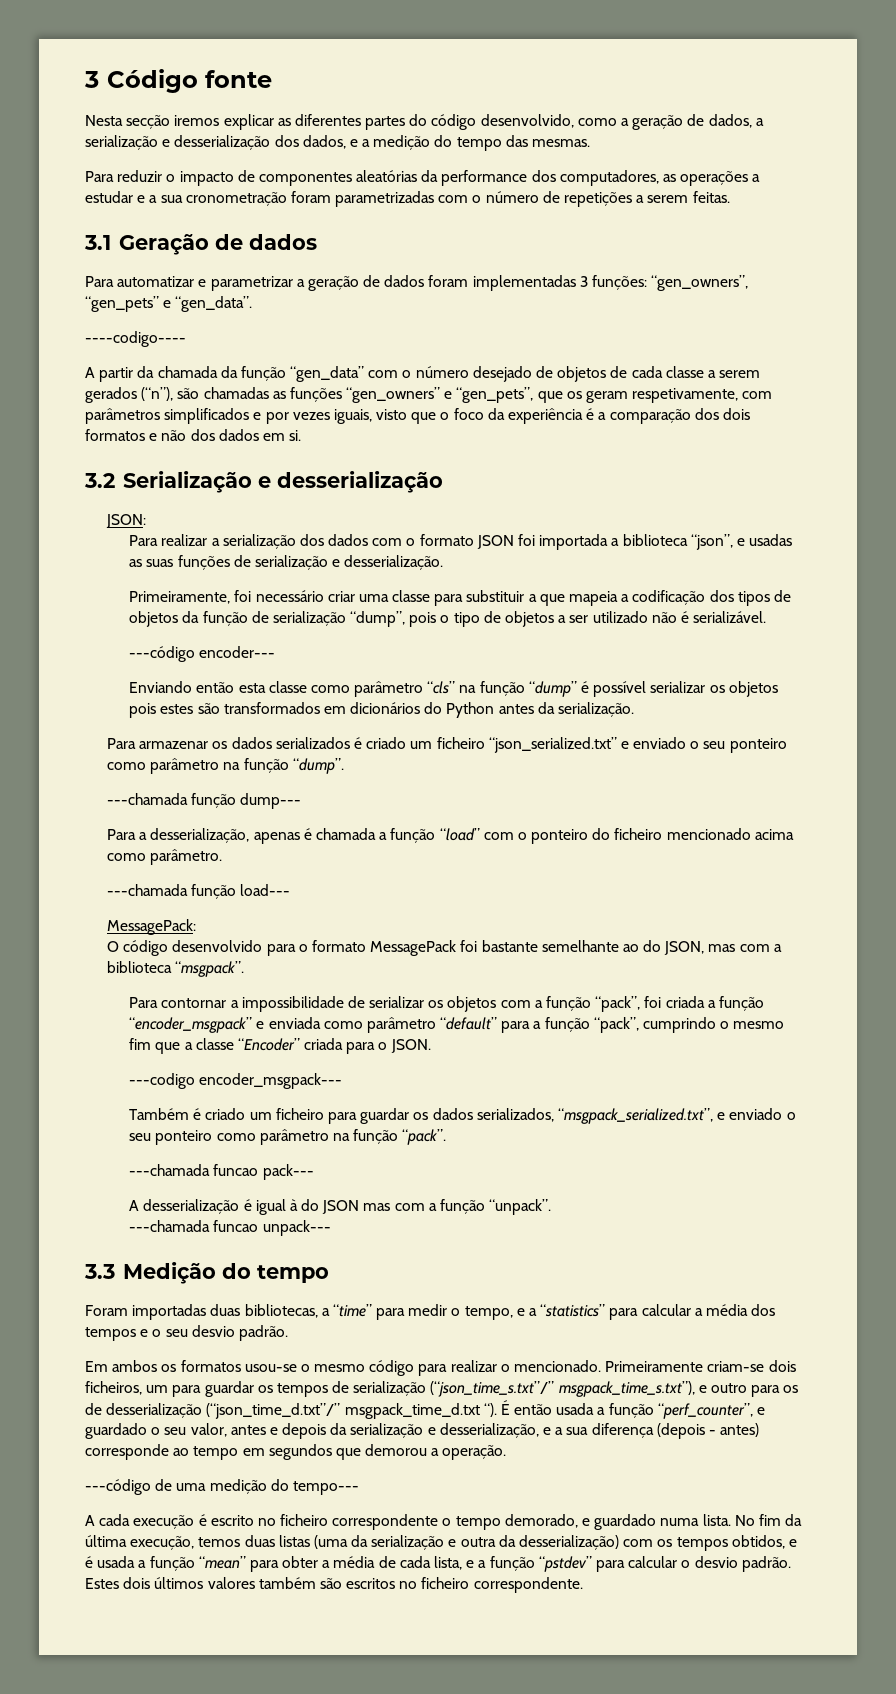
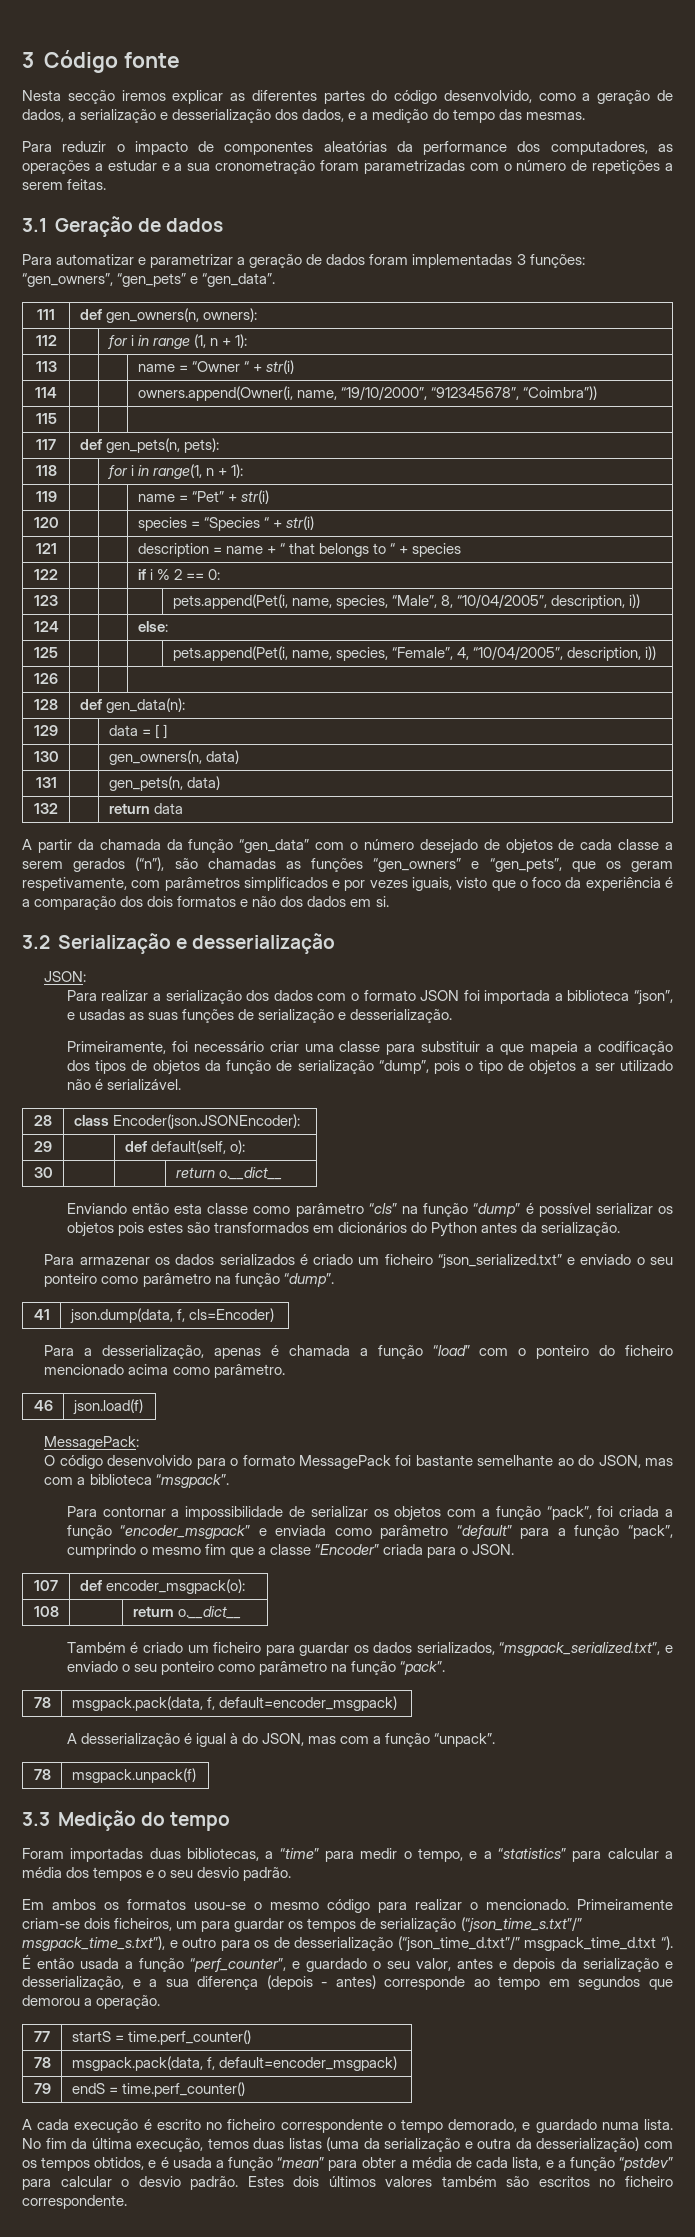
- ----codigo----
+ 111 | def gen_owners(n, owners):
+ 112 | | for i in range (1, n + 1):
+ 113 | | | name = “Owner “ + str(i)
+ 114 | | | owners.append(Owner(i, name, “19/10/2000”, “912345678”, “Coimbra”))
+ 115 | | |
+ 117 | def gen_pets(n, pets):
+ 118 | | for i in range(1, n + 1):
+ 119 | | | name = “Pet” + str(i)
+ 120 | | | species = “Species “ + str(i)
+ 121 | | | description = name + “ that belongs to “ + species
+ 122 | | | if i % 2 == 0:
+ 123 | | | | pets.append(Pet(i, name, species, “Male”, 8, “10/04/2005”, description, i))
+ 124 | | | else:
+ 125 | | | | pets.append(Pet(i, name, species, “Female”, 4, “10/04/2005”, description, i))
+ 126 | | |
+ 128 | def gen_data(n):
+ 129 | | data = [ ]
+ 130 | | gen_owners(n, data)
+ 131 | | gen_pets(n, data)
+ 132 | | return data
- ---código encoder---
+ 28 | class Encoder(json.JSONEncoder):
+ 29 | | def default(self, o):
+ 30 | | | return o.__dict__
- ---chamada função dump---
+ 41 | json.dump(data, f, cls=Encoder)
- ---chamada função load---
+ 46 | json.load(f)
- ---codigo encoder_msgpack---
+ 107 | def encoder_msgpack(o):
+ 108 | | return o.__dict__
  Também é criado um ficheiro para guardar os dados serializados, “msgpack_serialized.txt”, e enviado o seu ponteiro como parâmetro na função “pack”.
- ---chamada funcao pack---
+ 78 | msgpack.pack(data, f, default=encoder_msgpack)
- A desserialização é igual à do JSON mas com a função “unpack”.
+ A desserialização é igual à do JSON, mas com a função “unpack”.
- ---chamada funcao unpack---
+ 78 | msgpack.unpack(f)
- ---código de uma medição do tempo---
+ 77 | startS = time.perf_counter()
+ 78 | msgpack.pack(data, f, default=encoder_msgpack)
+ 79 | endS = time.perf_counter()

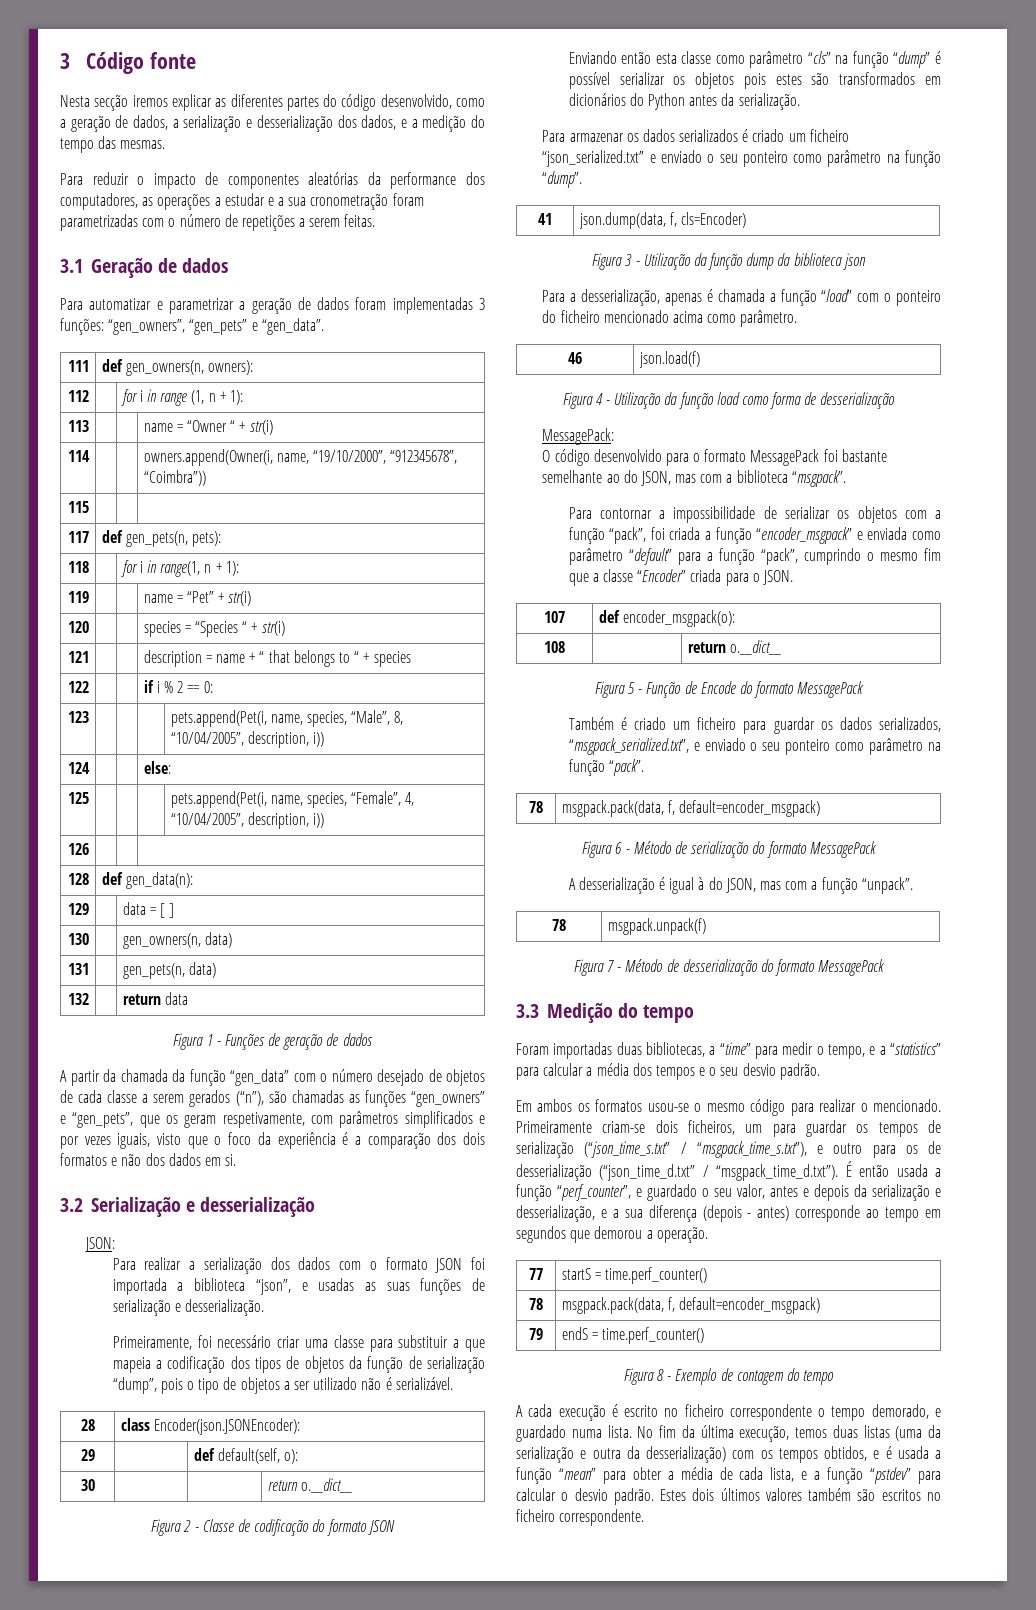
+ Figura 1 - Funções de geração de dados
+ Figura 2 - Classe de codificação do formato JSON
+ Figura 3 - Utilização da função dump da biblioteca json
+ Figura 4 - Utilização da função load como forma de desserialização
+ Figura 5 - Função de Encode do formato MessagePack
+ Figura 6 - Método de serialização do formato MessagePack
+ Figura 7 - Método de desserialização do formato MessagePack
- Primeiramente criam-se dois ficheiros, um para guardar os tempos de serialização (“json_time_s.txt”/” msgpack_time_s.txt”), e outro para os de desserialização (“json_time_d.txt”/” msgpack_time_d.txt “). É então usada a função “perf_counter”, e guardado o seu valor, antes e depois da serialização e desserialização, e a sua diferença (depois - antes) corresponde ao tempo em segundos que demorou a operação.
+ Primeiramente criam-se dois ficheiros, um para guardar os tempos de serialização (“json_time_s.txt” / “msgpack_time_s.txt”), e outro para os de desserialização (“json_time_d.txt” / “msgpack_time_d.txt”). É então usada a função “perf_counter”, e guardado o seu valor, antes e depois da serialização e desserialização, e a sua diferença (depois - antes) corresponde ao tempo em segundos que demorou a operação.
+ Figura 8 - Exemplo de contagem do tempo

